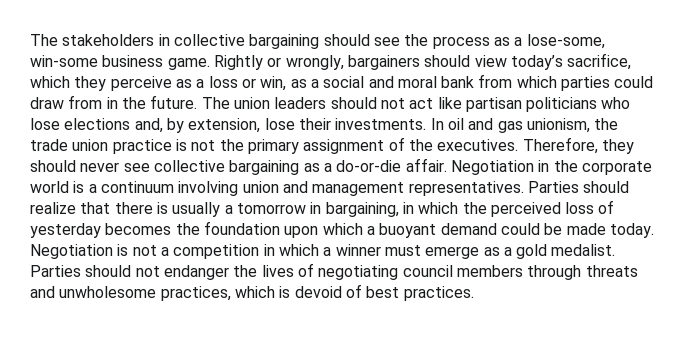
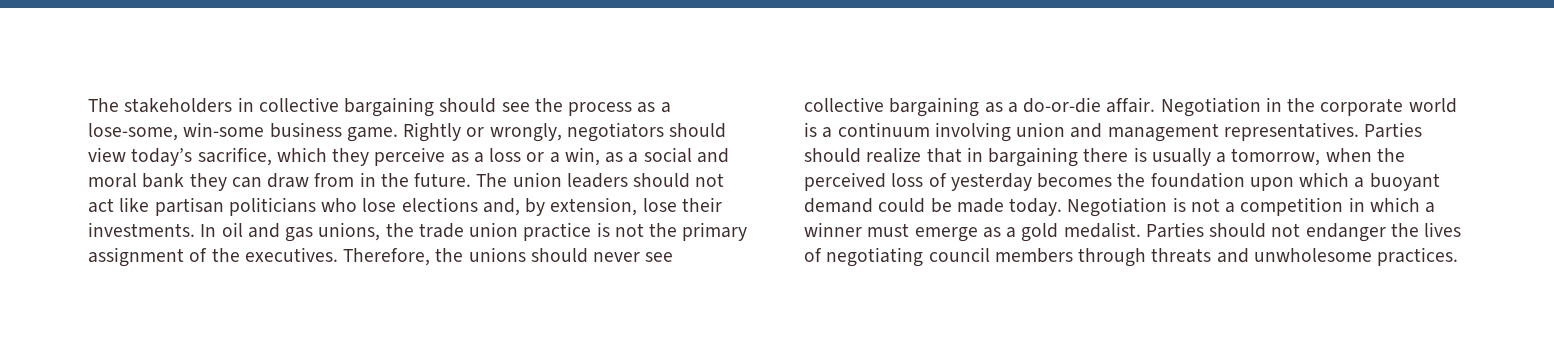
- Rightly or wrongly, bargainers should view today’s sacrifice, which they perceive as a loss or win, as a social and moral bank from which parties could draw from in the future.
+ Rightly or wrongly, negotiators should view today’s sacrifice, which they perceive as a loss or a win, as a social and moral bank they can draw from in the future.
- In oil and gas unionism, the trade union practice is not the primary assignment of the executives.
+ In oil and gas unions, the trade union practice is not the primary assignment of the executives.
- Therefore, they should never see collective bargaining as a do-or-die affair.
+ Therefore, the unions should never see collective bargaining as a do-or-die affair.
- Parties should realize that there is usually a tomorrow in bargaining, in which the perceived loss of yesterday becomes the foundation upon which a buoyant demand could be made today.
+ Parties should realize that in bargaining there is usually a tomorrow, when the perceived loss of yesterday becomes the foundation upon which a buoyant demand could be made today.
- Parties should not endanger the lives of negotiating council members through threats and unwholesome practices, which is devoid of best practices.
+ Parties should not endanger the lives of negotiating council members through threats and unwholesome practices.

